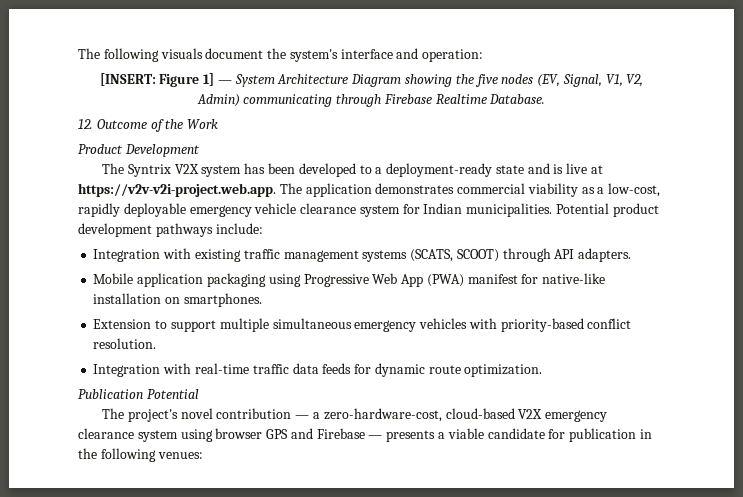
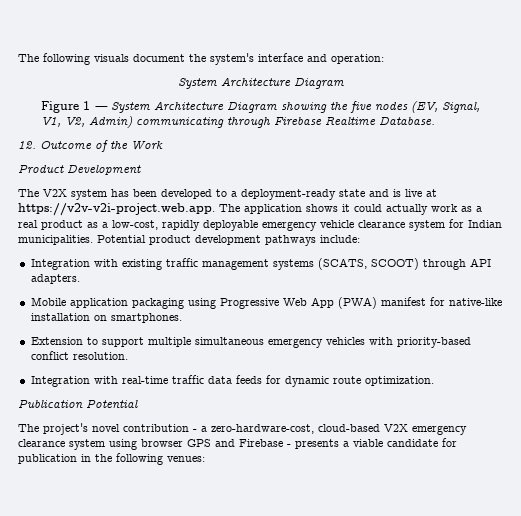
  The following visuals document the system's interface and operation:
- [INSERT: Figure 1] — System Architecture Diagram showing the five nodes (EV, Signal, V1, V2, Admin) communicating through Firebase Realtime Database.
+ System Architecture Diagram
+ Figure 1 — System Architecture Diagram showing the five nodes (EV, Signal, V1, V2, Admin) communicating through Firebase Realtime Database.
- The Syntrix V2X system has been developed to a deployment-ready state and is live at https://v2v-v2i-project.web.app. The application demonstrates commercial viability as a low-cost, rapidly deployable emergency vehicle clearance system for Indian municipalities.
+ The V2X system has been developed to a deployment-ready state and is live at https://v2v-v2i-project.web.app. The application shows it could actually work as a real product as a low-cost, rapidly deployable emergency vehicle clearance system for Indian municipalities.
- The project's novel contribution — a zero-hardware-cost, cloud-based V2X emergency clearance system using browser GPS and Firebase — presents a viable candidate for publication in the following venues:
+ The project's novel contribution - a zero-hardware-cost, cloud-based V2X emergency clearance system using browser GPS and Firebase - presents a viable candidate for publication in the following venues:

